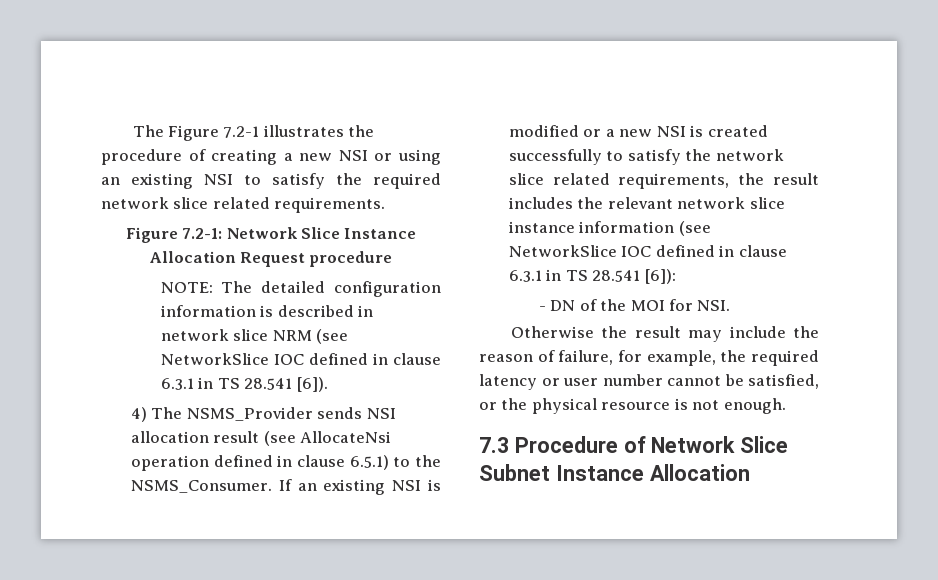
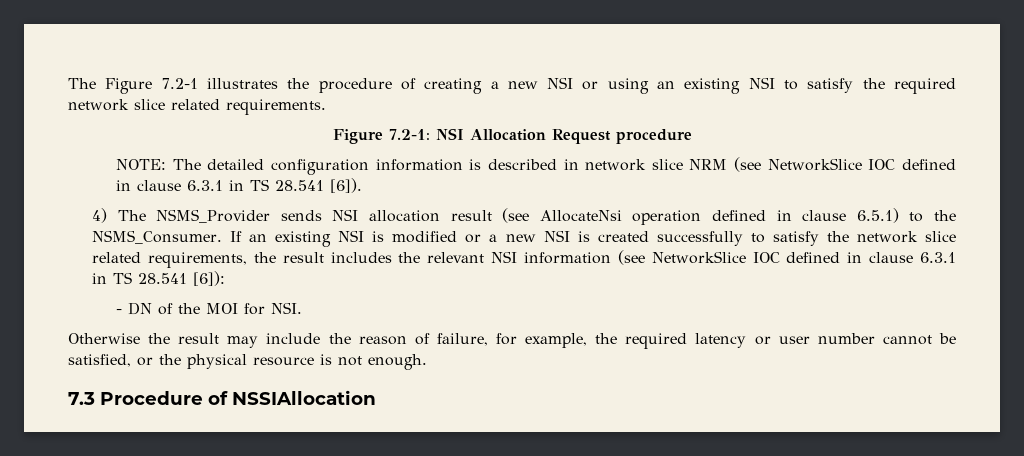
- Figure 7.2-1: Network Slice Instance Allocation Request procedure
+ Figure 7.2-1: NSI Allocation Request procedure
- If an existing NSI is modified or a new NSI is created successfully to satisfy the network slice related requirements, the result includes the relevant network slice instance information (see NetworkSlice IOC defined in clause 6.3.1 in TS 28.541 [6]):
+ If an existing NSI is modified or a new NSI is created successfully to satisfy the network slice related requirements, the result includes the relevant NSI information (see NetworkSlice IOC defined in clause 6.3.1 in TS 28.541 [6]):
- 7.3 Procedure of Network Slice Subnet Instance Allocation
+ 7.3 Procedure of NSSIAllocation

